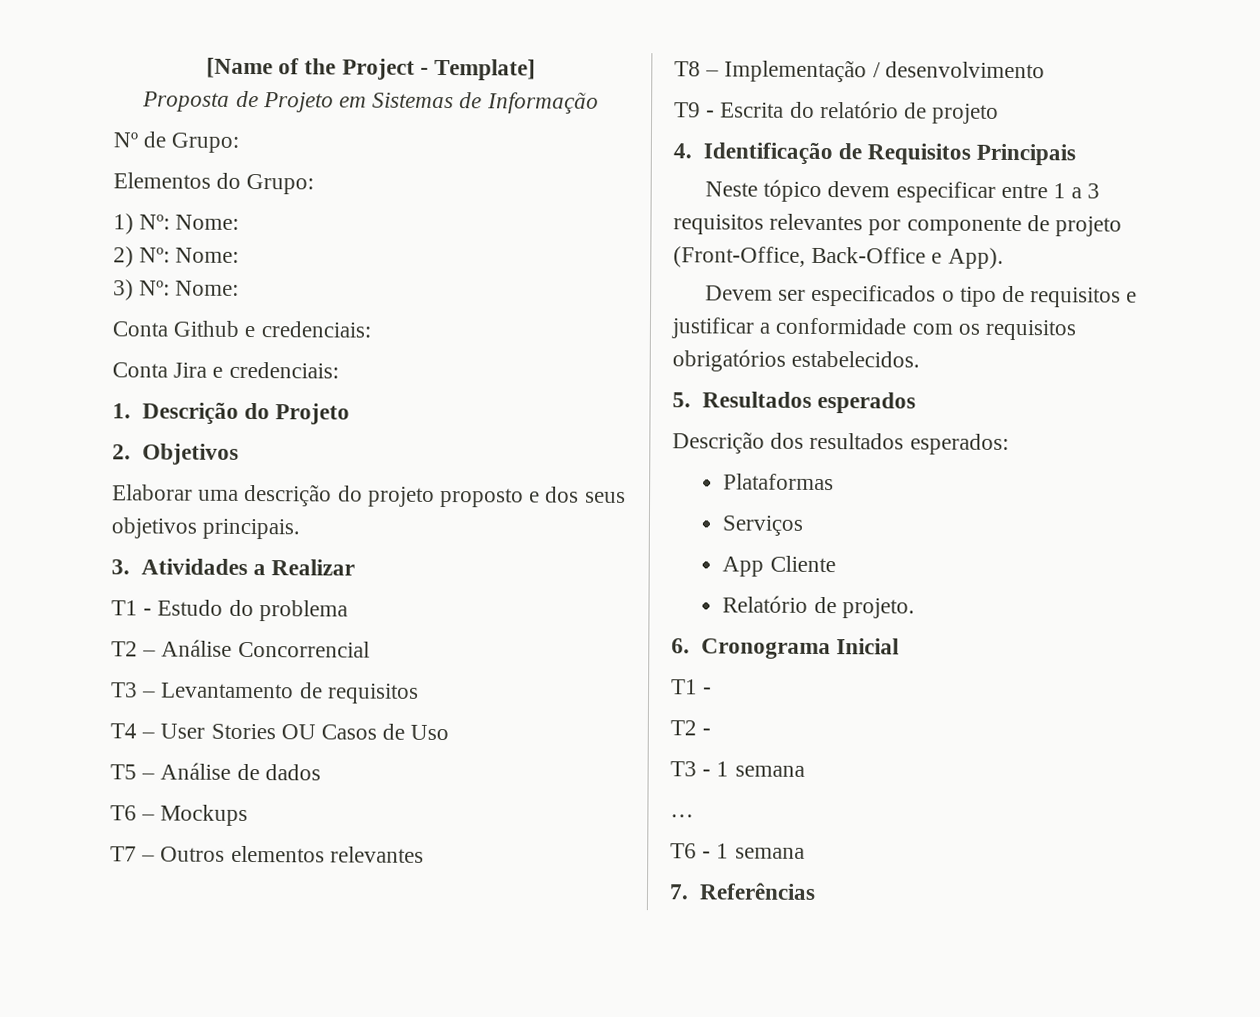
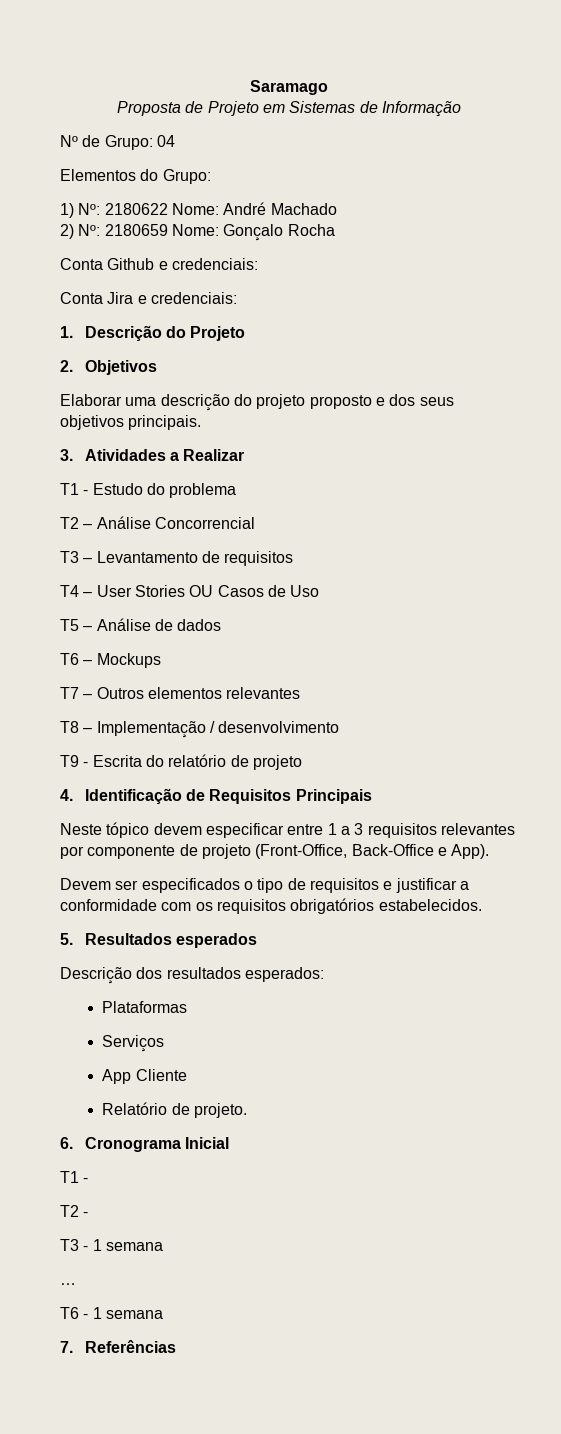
- [Name of the Project - Template]
+ Saramago
- Nº de Grupo:
+ Nº de Grupo: 04
- 1) Nº: Nome:
+ 1) Nº: 2180622 Nome: André Machado
- 2) Nº: Nome:
- 3) Nº: Nome:
+ 2) Nº: 2180659 Nome: Gonçalo Rocha

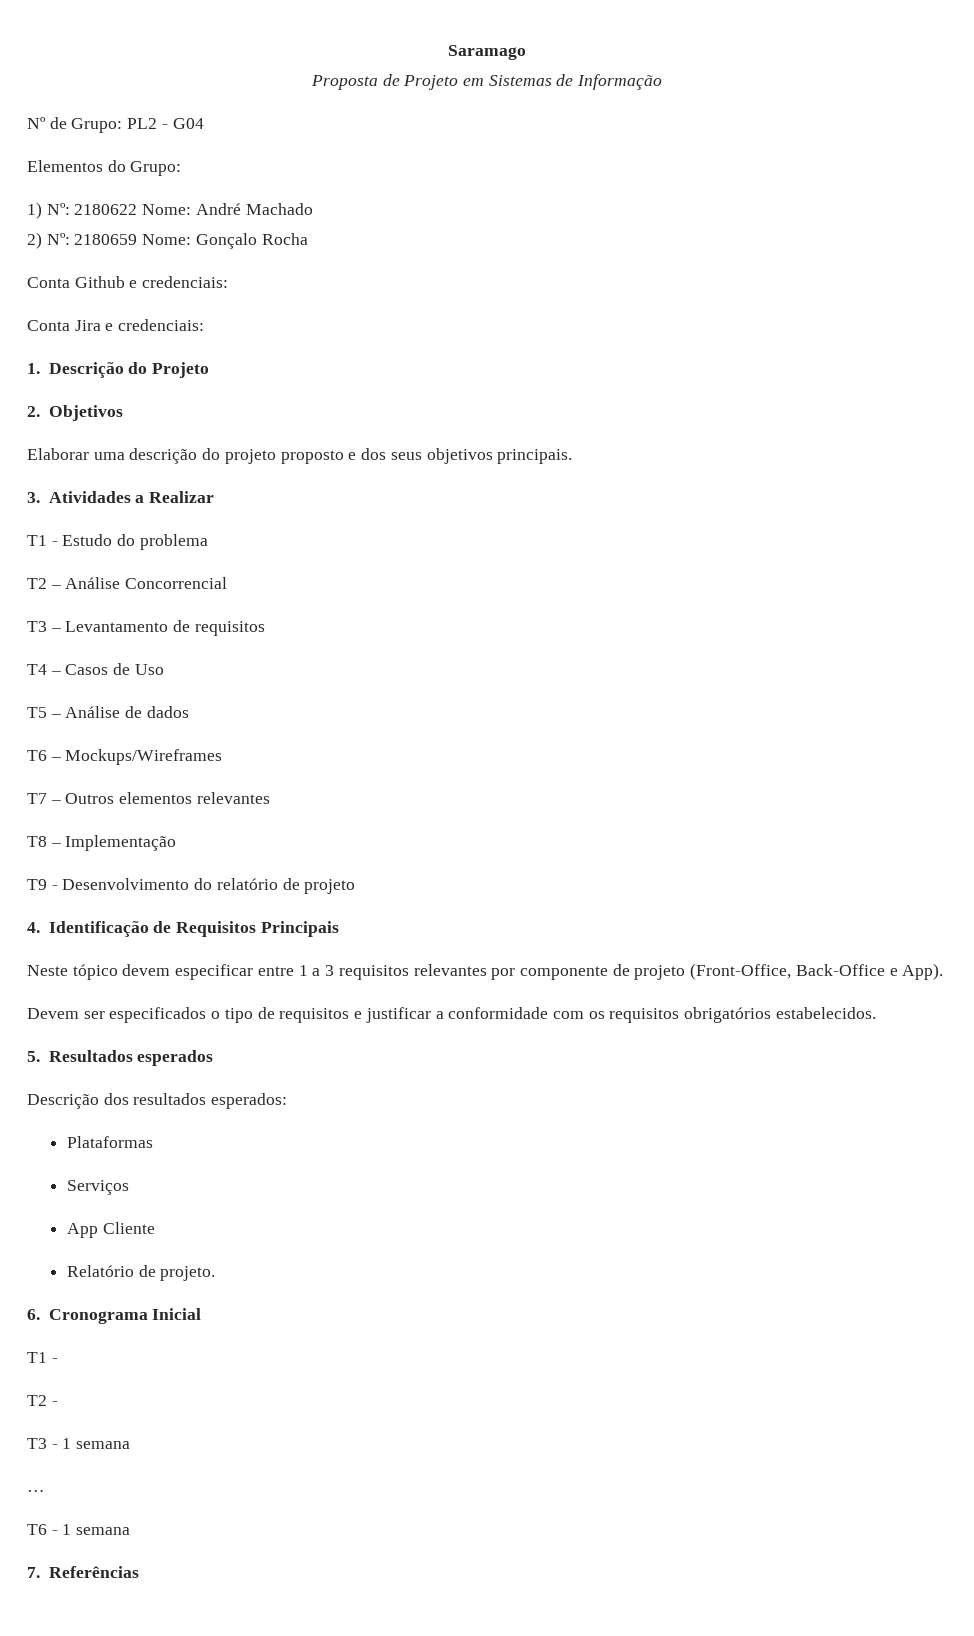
- Nº de Grupo: 04
+ Nº de Grupo: PL2 - G04
- T4 – User Stories OU Casos de Uso
+ T4 – Casos de Uso
- T6 – Mockups
+ T6 – Mockups/Wireframes
- T8 – Implementação / desenvolvimento
+ T8 – Implementação
- T9 - Escrita do relatório de projeto
+ T9 - Desenvolvimento do relatório de projeto

